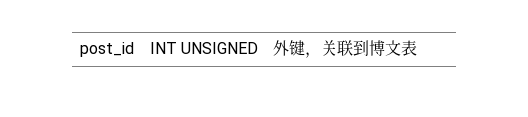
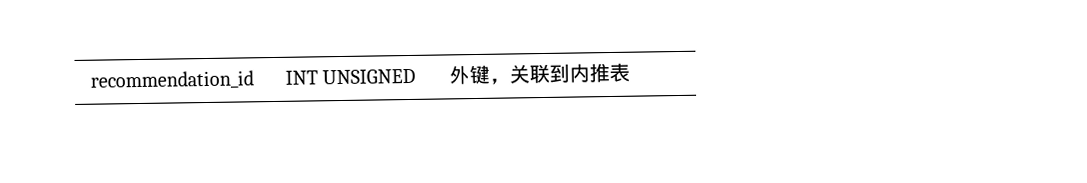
- post_id | INT UNSIGNED | 外键，关联到博文表
+ recommendation_id | INT UNSIGNED | 外键，关联到内推表

